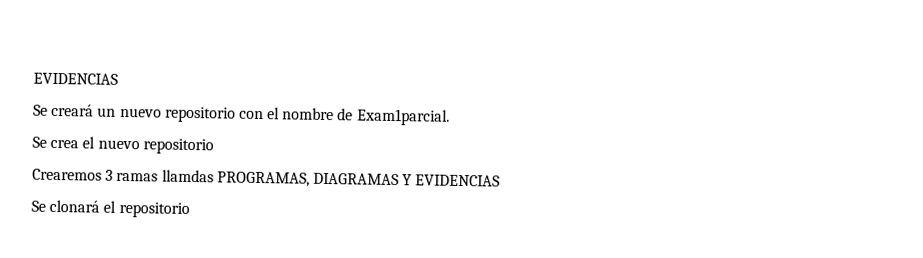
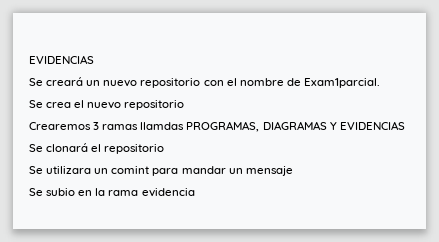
+ Se utilizara un comint para mandar un mensaje
+ Se subio en la rama evidencia

